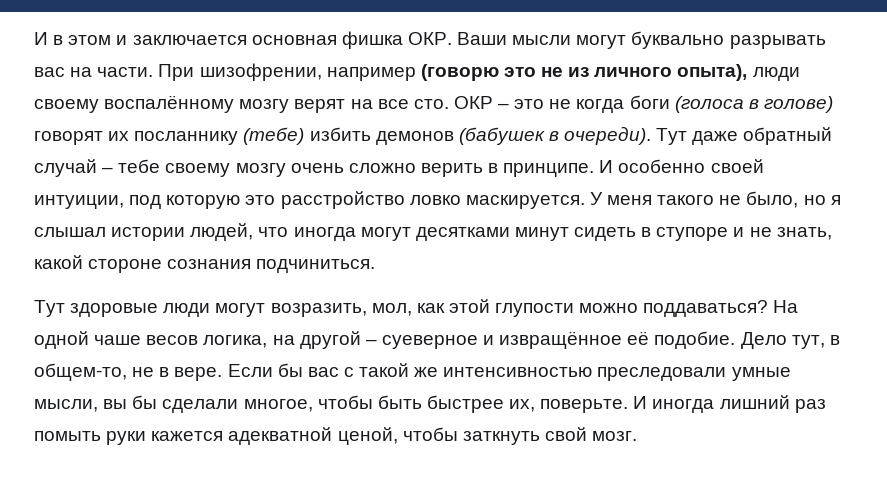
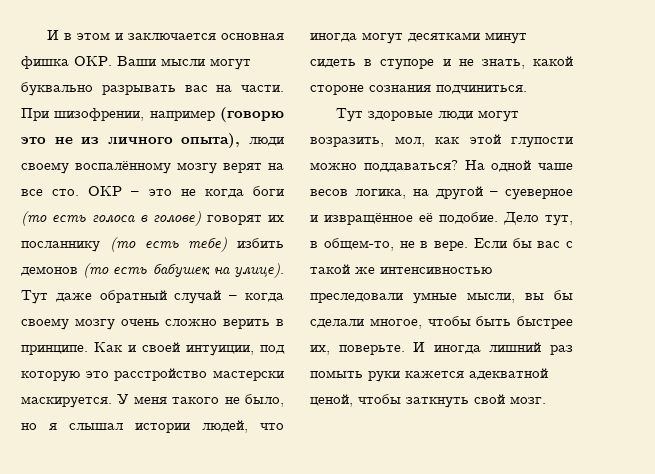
- ОКР – это не когда боги (голоса в голове) говорят их посланнику (тебе) избить демонов (бабушек в очереди).
+ ОКР – это не когда боги (то есть голоса в голове) говорят их посланнику (то есть тебе) избить демонов (то есть бабушек на улице).
- Тут даже обратный случай – тебе своему мозгу очень сложно верить в принципе.
+ Тут даже обратный случай – когда своему мозгу очень сложно верить в принципе.
- И особенно своей интуиции, под которую это расстройство ловко маскируется.
+ Как и своей интуиции, под которую это расстройство мастерски маскируется.

